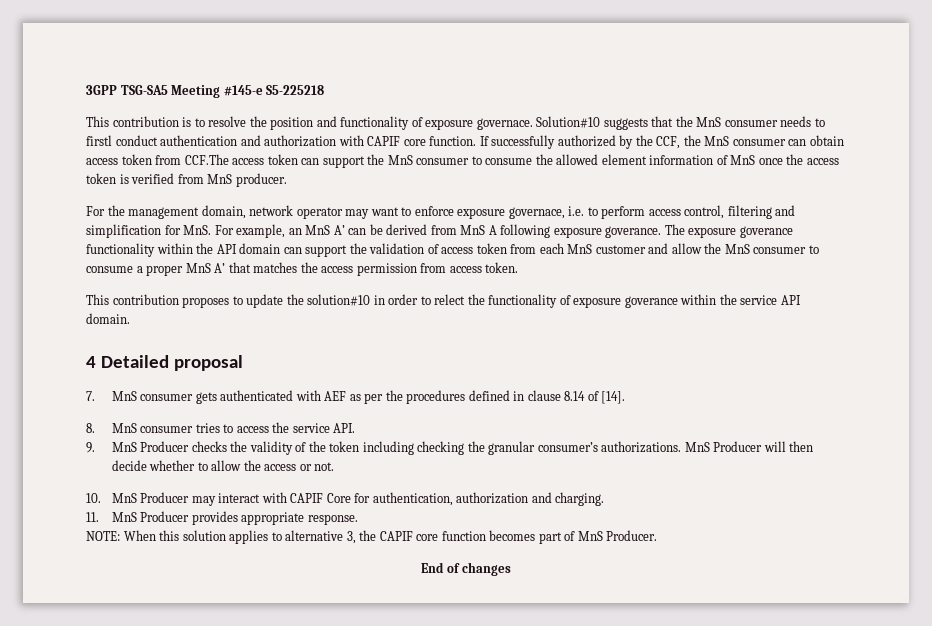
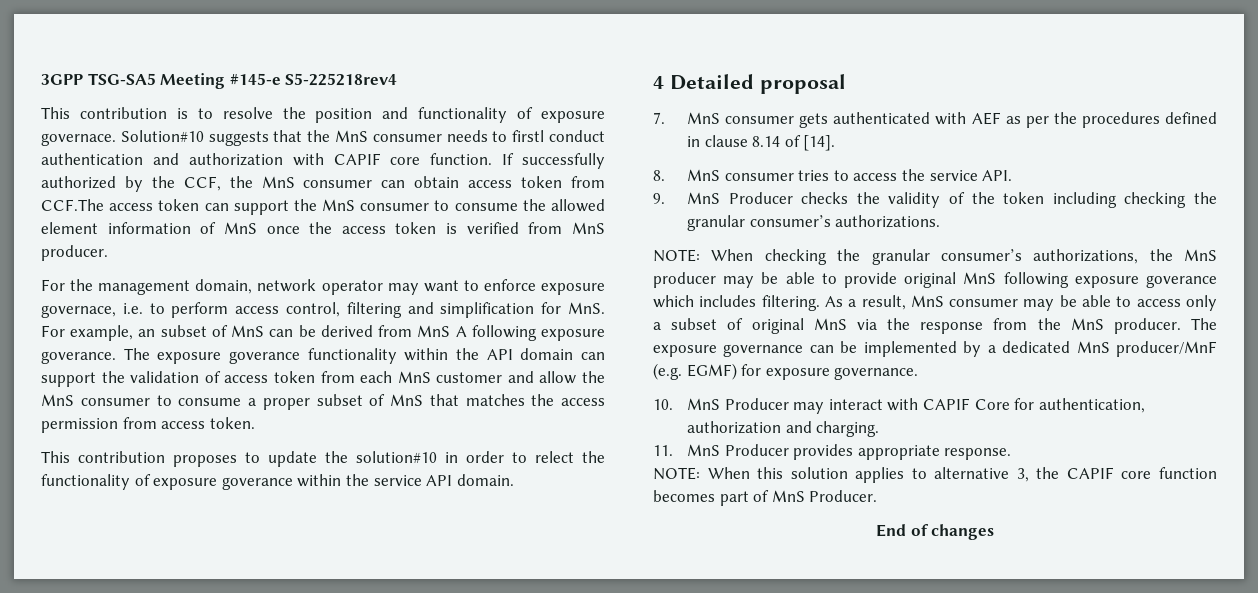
- 3GPP TSG-SA5 Meeting #145-e S5-225218
+ 3GPP TSG-SA5 Meeting #145-e S5-225218rev4
- For the management domain, network operator may want to enforce exposure governace, i.e. to perform access control, filtering and simplification for MnS. For example, an MnS A’ can be derived from MnS A following exposure goverance.
+ For the management domain, network operator may want to enforce exposure governace, i.e. to perform access control, filtering and simplification for MnS. For example, an subset of MnS can be derived from MnS A following exposure goverance.
- The exposure goverance functionality within the API domain can support the validation of access token from each MnS customer and allow the MnS consumer to consume a proper MnS A’ that matches the access permission from access token.
+ The exposure goverance functionality within the API domain can support the validation of access token from each MnS customer and allow the MnS consumer to consume a proper subset of MnS that matches the access permission from access token.
- 9. MnS Producer checks the validity of the token including checking the granular consumer’s authorizations. MnS Producer will then decide whether to allow the access or not.
+ 9. MnS Producer checks the validity of the token including checking the granular consumer’s authorizations.
+ NOTE: When checking the granular consumer’s authorizations, the MnS producer may be able to provide original MnS following exposure goverance which includes filtering. As a result, MnS consumer may be able to access only a subset of original MnS via the response from the MnS producer. The exposure governance can be implemented by a dedicated MnS producer/MnF (e.g. EGMF) for exposure governance.

